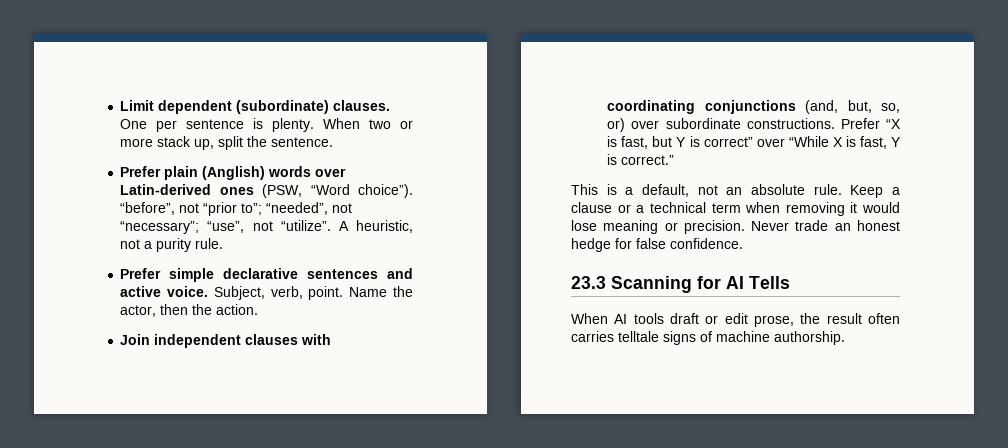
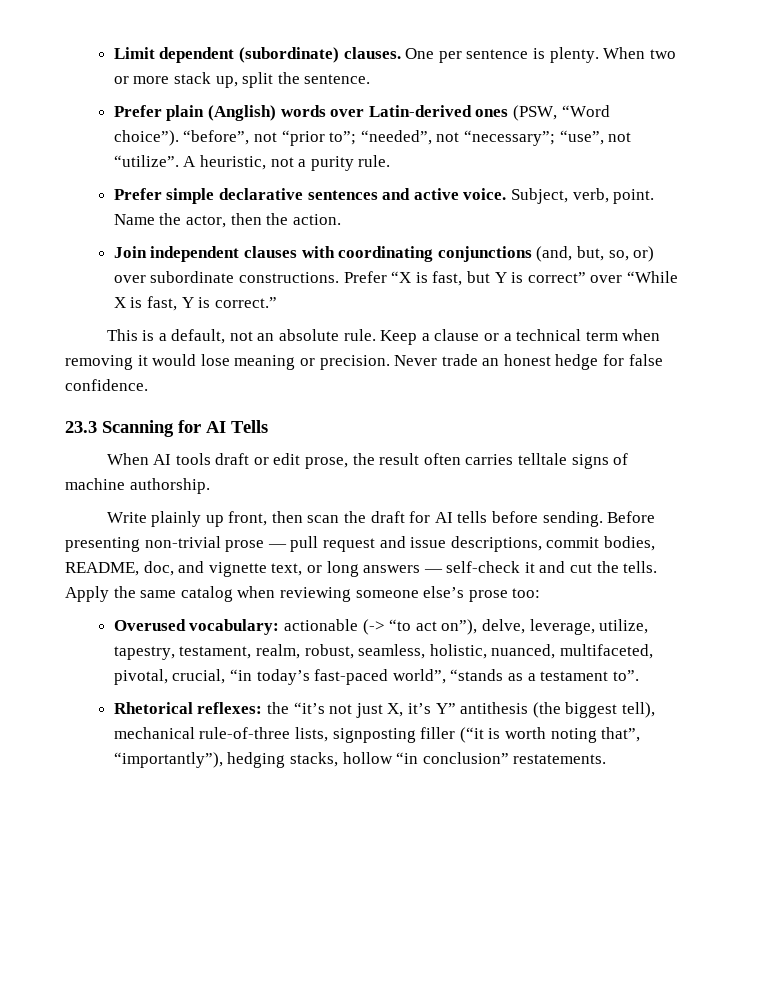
+ Write plainly up front, then scan the draft for AI tells before sending. Before presenting non-trivial prose — pull request and issue descriptions, commit bodies, README, doc, and vignette text, or long answers — self-check it and cut the tells. Apply the same catalog when reviewing someone else’s prose too:
+ Overused vocabulary: actionable (-> “to act on”), delve, leverage, utilize, tapestry, testament, realm, robust, seamless, holistic, nuanced, multifaceted, pivotal, crucial, “in today’s fast-paced world”, “stands as a testament to”.
+ Rhetorical reflexes: the “it’s not just X, it’s Y” antithesis (the biggest tell), mechanical rule-of-three lists, signposting filler (“it is worth noting that”, “importantly”), hedging stacks, hollow “in conclusion” restatements.

